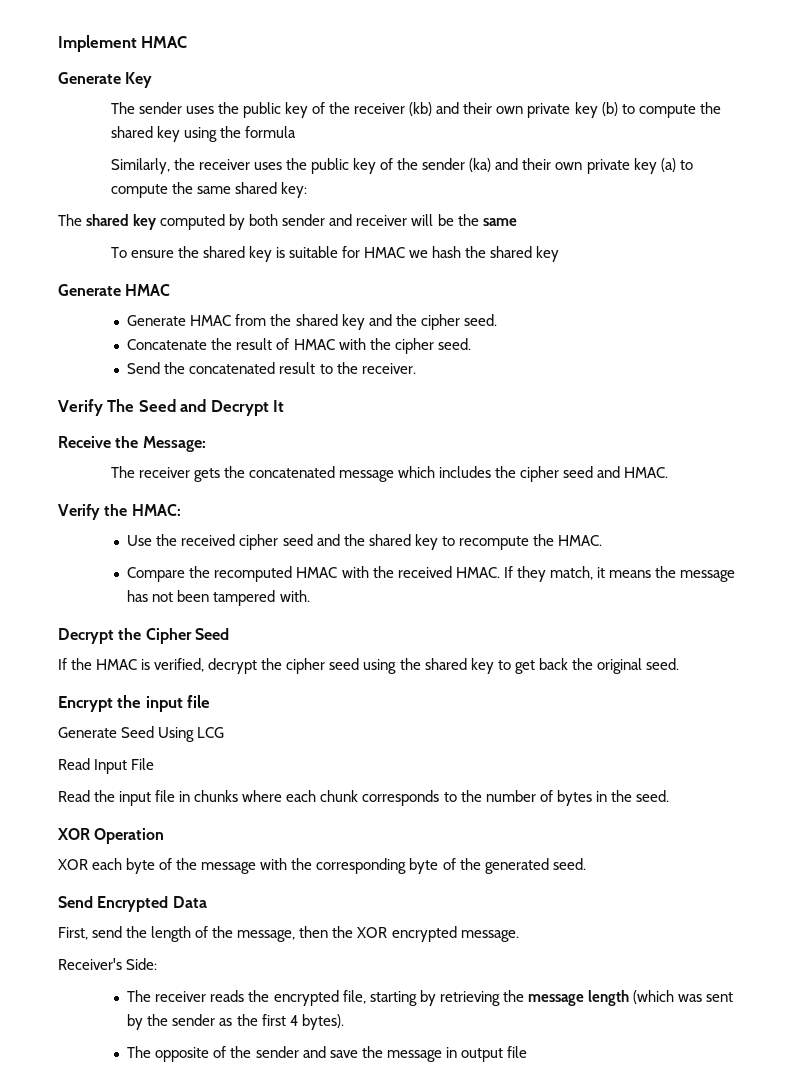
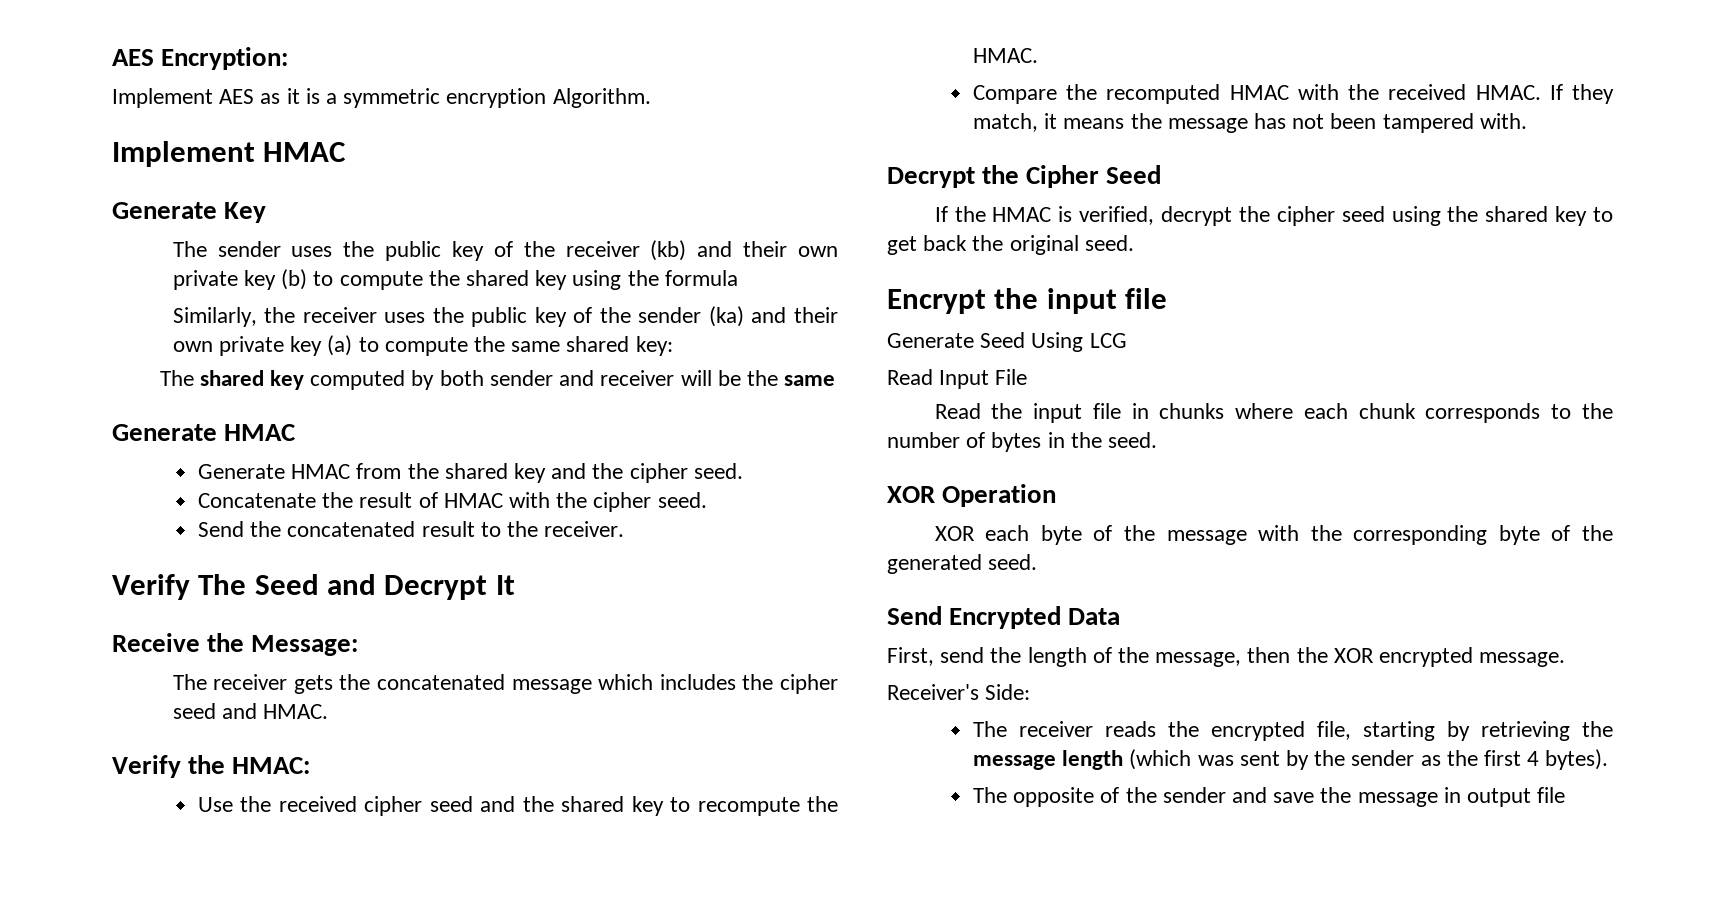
+ AES Encryption:
+ Implement AES as it is a symmetric encryption Algorithm.
- To ensure the shared key is suitable for HMAC we hash the shared key

